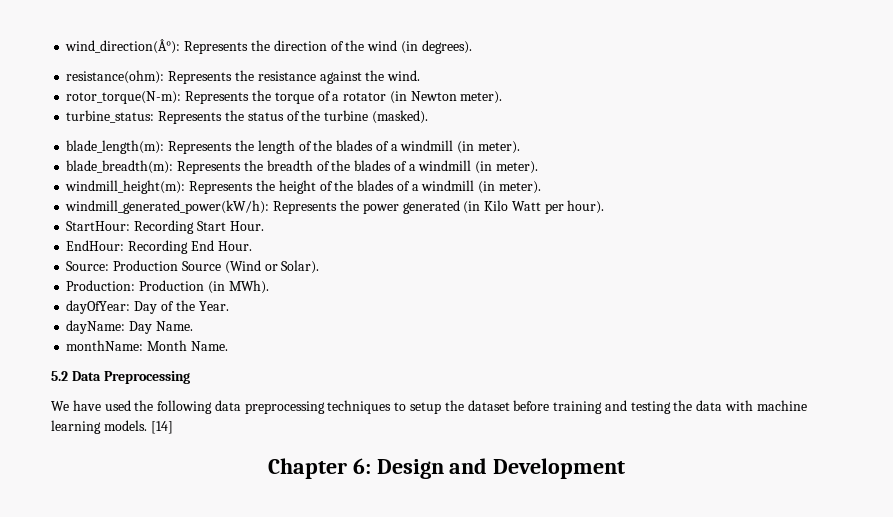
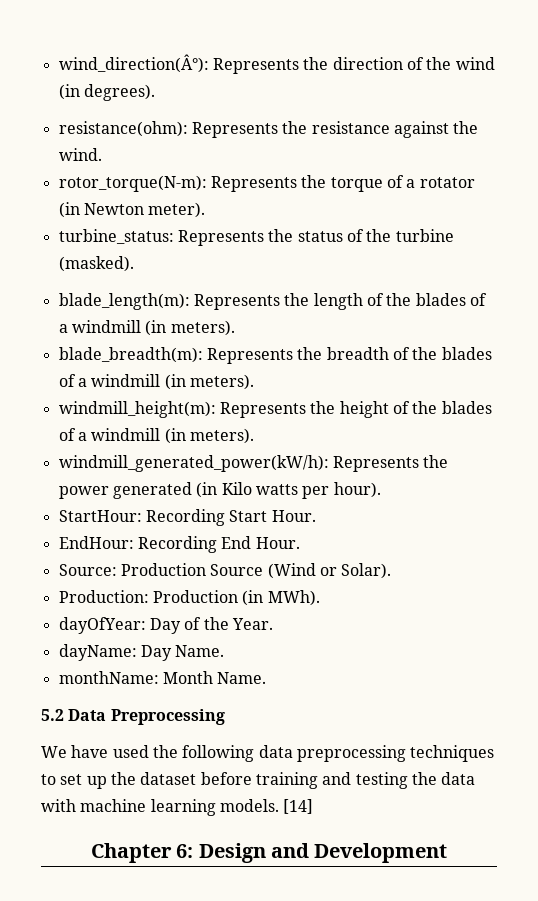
- blade_length(m): Represents the length of the blades of a windmill (in meter).
+ blade_length(m): Represents the length of the blades of a windmill (in meters).
- blade_breadth(m): Represents the breadth of the blades of a windmill (in meter).
+ blade_breadth(m): Represents the breadth of the blades of a windmill (in meters).
- windmill_height(m): Represents the height of the blades of a windmill (in meter).
+ windmill_height(m): Represents the height of the blades of a windmill (in meters).
- windmill_generated_power(kW/h): Represents the power generated (in Kilo Watt per hour).
+ windmill_generated_power(kW/h): Represents the power generated (in Kilo watts per hour).
- We have used the following data preprocessing techniques to setup the dataset before training and testing the data with machine learning models.
+ We have used the following data preprocessing techniques to set up the dataset before training and testing the data with machine learning models.

